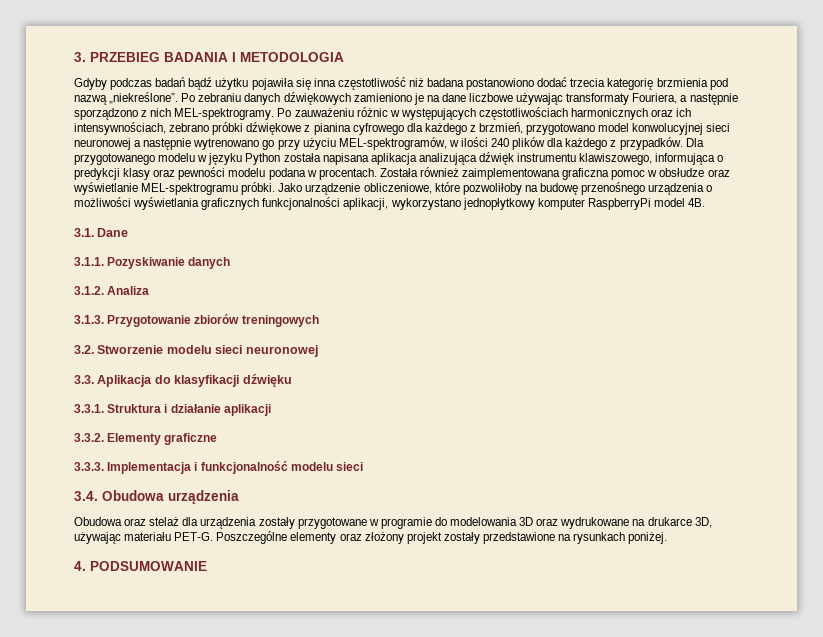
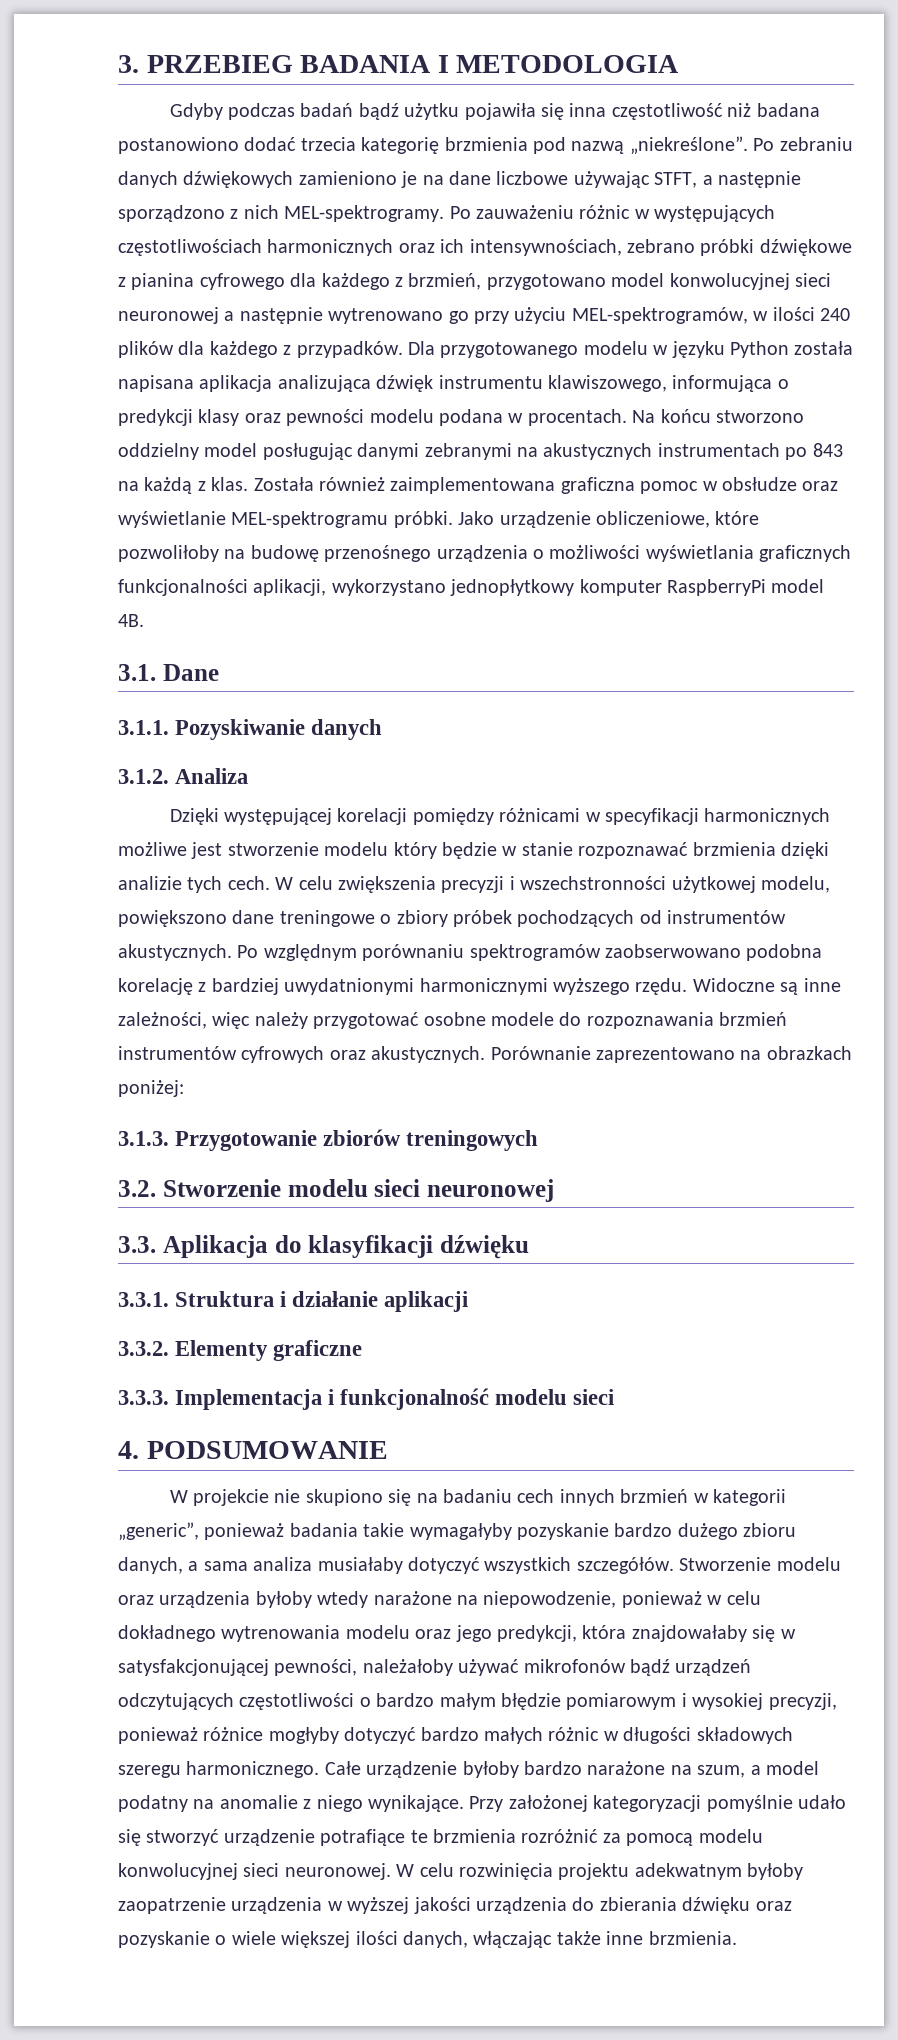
- Po zebraniu danych dźwiękowych zamieniono je na dane liczbowe używając transformaty Fouriera, a następnie sporządzono z nich MEL-spektrogramy.
+ Po zebraniu danych dźwiękowych zamieniono je na dane liczbowe używając STFT, a następnie sporządzono z nich MEL-spektrogramy.
+ Na końcu stworzono oddzielny model posługując danymi zebranymi na akustycznych instrumentach po 843 na każdą z klas.
+ Dzięki występującej korelacji pomiędzy różnicami w specyfikacji harmonicznych możliwe jest stworzenie modelu który będzie w stanie rozpoznawać brzmienia dzięki analizie tych cech. W celu zwiększenia precyzji i wszechstronności użytkowej modelu, powiększono dane treningowe o zbiory próbek pochodzących od instrumentów akustycznych. Po względnym porównaniu spektrogramów zaobserwowano podobna korelację z bardziej uwydatnionymi harmonicznymi wyższego rzędu. Widoczne są inne zależności, więc należy przygotować osobne modele do rozpoznawania brzmień instrumentów cyfrowych oraz akustycznych. Porównanie zaprezentowano na obrazkach poniżej:
- 3.4. Obudowa urządzenia
- Obudowa oraz stelaż dla urządzenia zostały przygotowane w programie do modelowania 3D oraz wydrukowane na drukarce 3D, używając materiału PET-G. Poszczególne elementy oraz złożony projekt zostały przedstawione na rysunkach poniżej.
  4. PODSUMOWANIE
+ W projekcie nie skupiono się na badaniu cech innych brzmień w kategorii „generic”, ponieważ badania takie wymagałyby pozyskanie bardzo dużego zbioru danych, a sama analiza musiałaby dotyczyć wszystkich szczegółów. Stworzenie modelu oraz urządzenia byłoby wtedy narażone na niepowodzenie, ponieważ w celu dokładnego wytrenowania modelu oraz jego predykcji, która znajdowałaby się w satysfakcjonującej pewności, należałoby używać mikrofonów bądź urządzeń odczytujących częstotliwości o bardzo małym błędzie pomiarowym i wysokiej precyzji, ponieważ różnice mogłyby dotyczyć bardzo małych różnic w długości składowych szeregu harmonicznego. Całe urządzenie byłoby bardzo narażone na szum, a model podatny na anomalie z niego wynikające. Przy założonej kategoryzacji pomyślnie udało się stworzyć urządzenie potrafiące te brzmienia rozróżnić za pomocą modelu konwolucyjnej sieci neuronowej. W celu rozwinięcia projektu adekwatnym byłoby zaopatrzenie urządzenia w wyższej jakości urządzenia do zbierania dźwięku oraz pozyskanie o wiele większej ilości danych, włączając także inne brzmienia.

